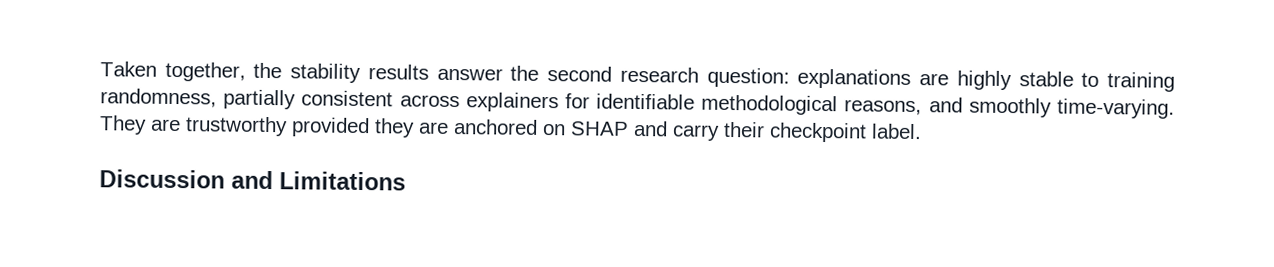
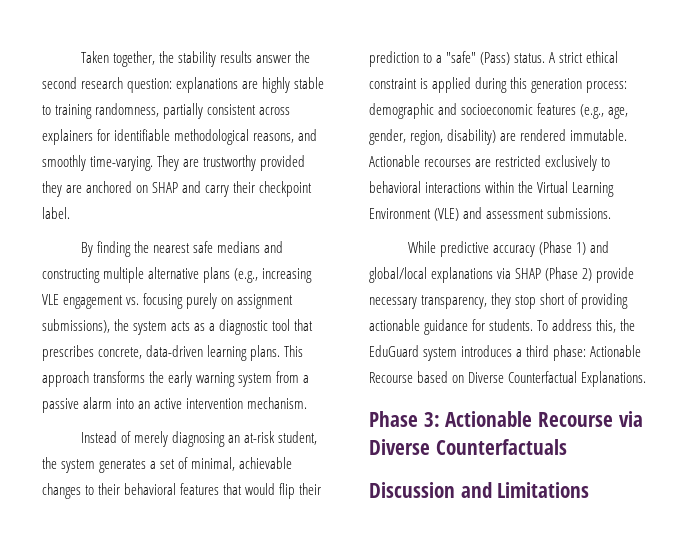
+ By finding the nearest safe medians and constructing multiple alternative plans (e.g., increasing VLE engagement vs. focusing purely on assignment submissions), the system acts as a diagnostic tool that prescribes concrete, data-driven learning plans. This approach transforms the early warning system from a passive alarm into an active intervention mechanism.
+ Instead of merely diagnosing an at-risk student, the system generates a set of minimal, achievable changes to their behavioral features that would flip their prediction to a "safe" (Pass) status. A strict ethical constraint is applied during this generation process: demographic and socioeconomic features (e.g., age, gender, region, disability) are rendered immutable. Actionable recourses are restricted exclusively to behavioral interactions within the Virtual Learning Environment (VLE) and assessment submissions.
+ While predictive accuracy (Phase 1) and global/local explanations via SHAP (Phase 2) provide necessary transparency, they stop short of providing actionable guidance for students. To address this, the EduGuard system introduces a third phase: Actionable Recourse based on Diverse Counterfactual Explanations.
+ Phase 3: Actionable Recourse via Diverse Counterfactuals

